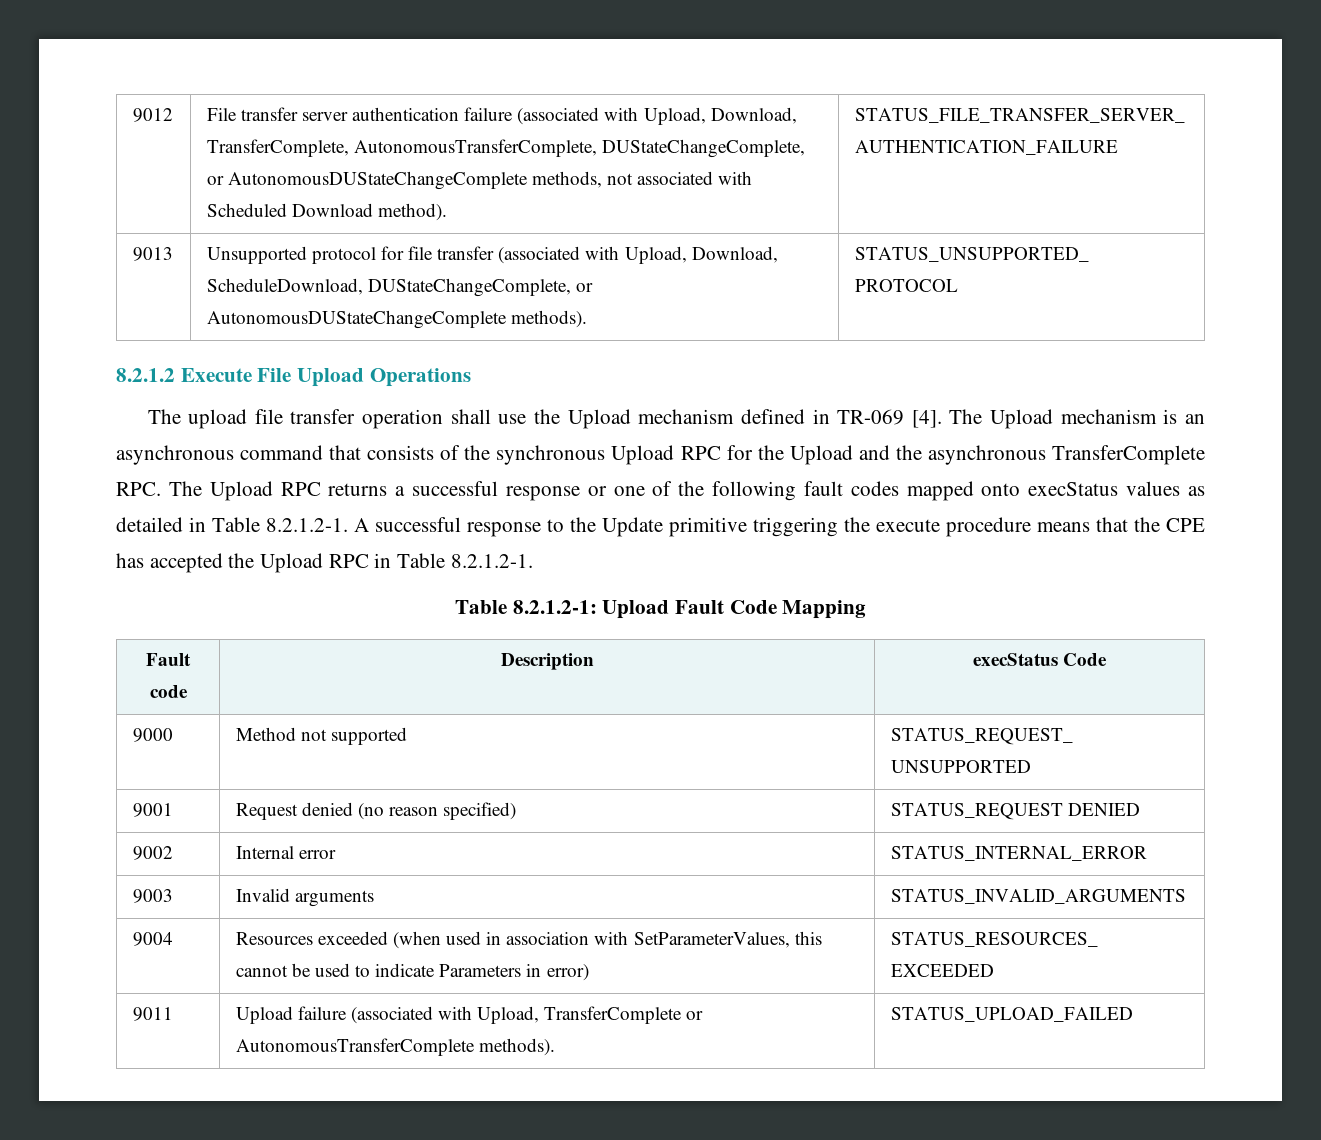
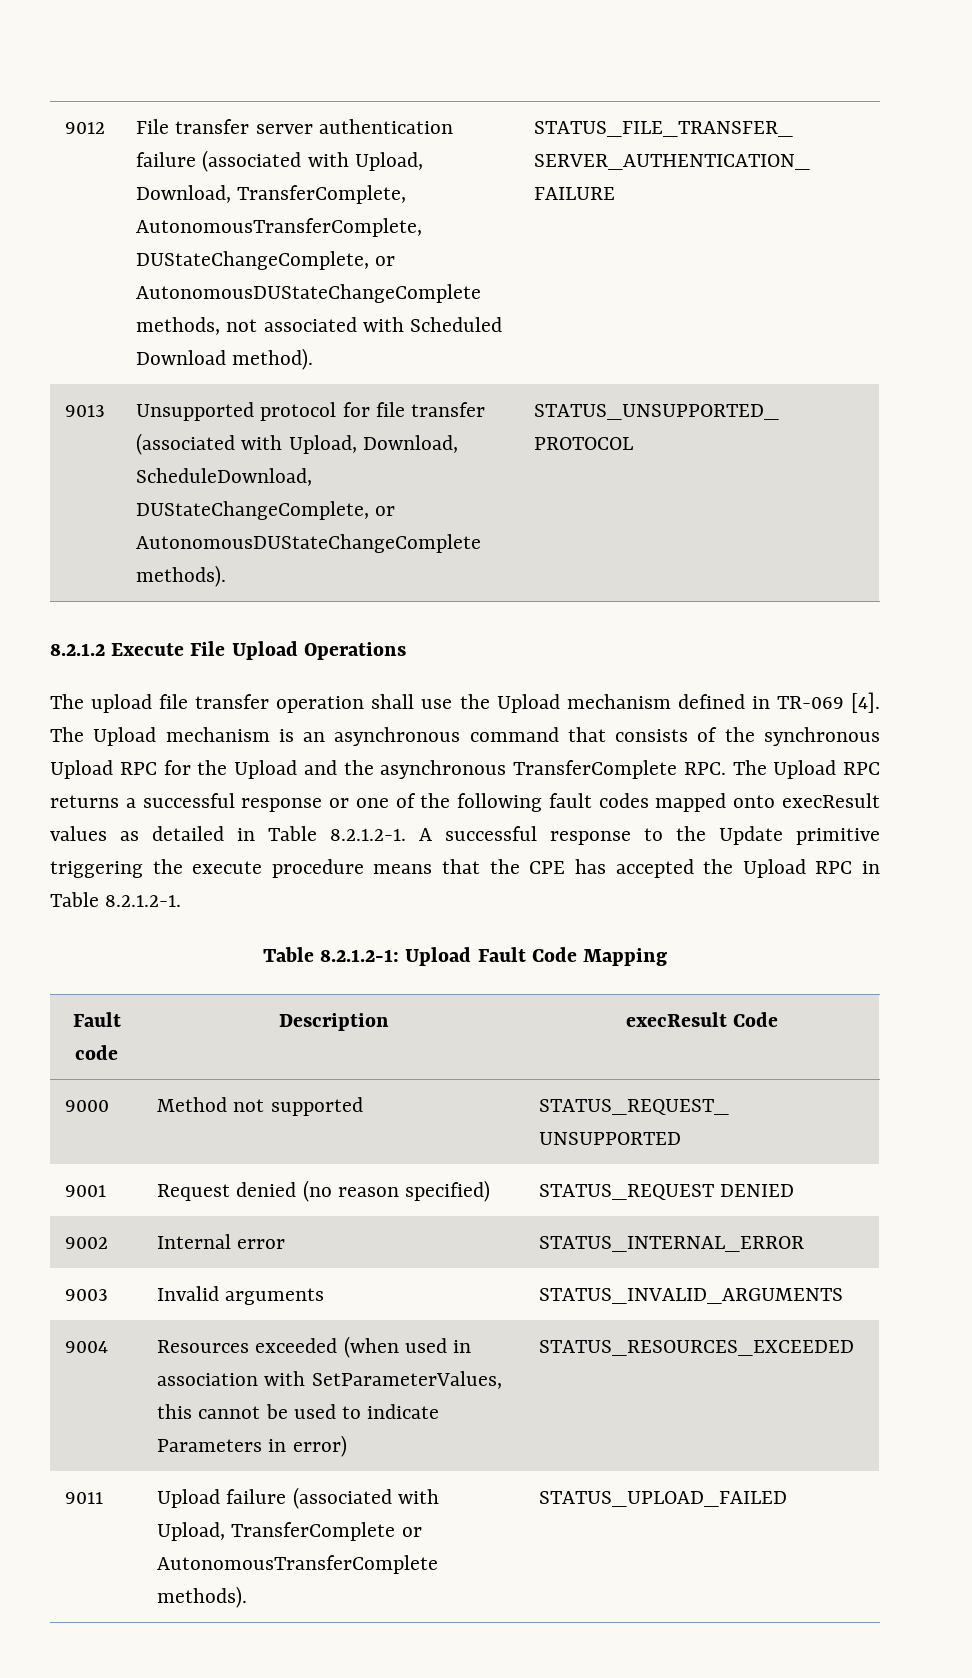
- The Upload mechanism is an asynchronous command that consists of the synchronous Upload RPC for the Upload and the asynchronous TransferComplete RPC. The Upload RPC returns a successful response or one of the following fault codes mapped onto execStatus values as detailed in Table 8.2.1.2-1. A successful response to the Update primitive triggering the execute procedure means that the CPE has accepted the Upload RPC in Table 8.2.1.2-1.
+ The Upload mechanism is an asynchronous command that consists of the synchronous Upload RPC for the Upload and the asynchronous TransferComplete RPC. The Upload RPC returns a successful response or one of the following fault codes mapped onto execResult values as detailed in Table 8.2.1.2-1. A successful response to the Update primitive triggering the execute procedure means that the CPE has accepted the Upload RPC in Table 8.2.1.2-1.
- Fault code | Description | execStatus Code
+ Fault code | Description | execResult Code

